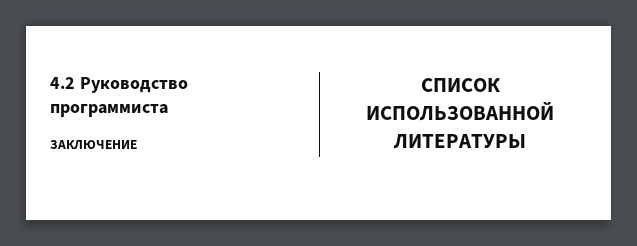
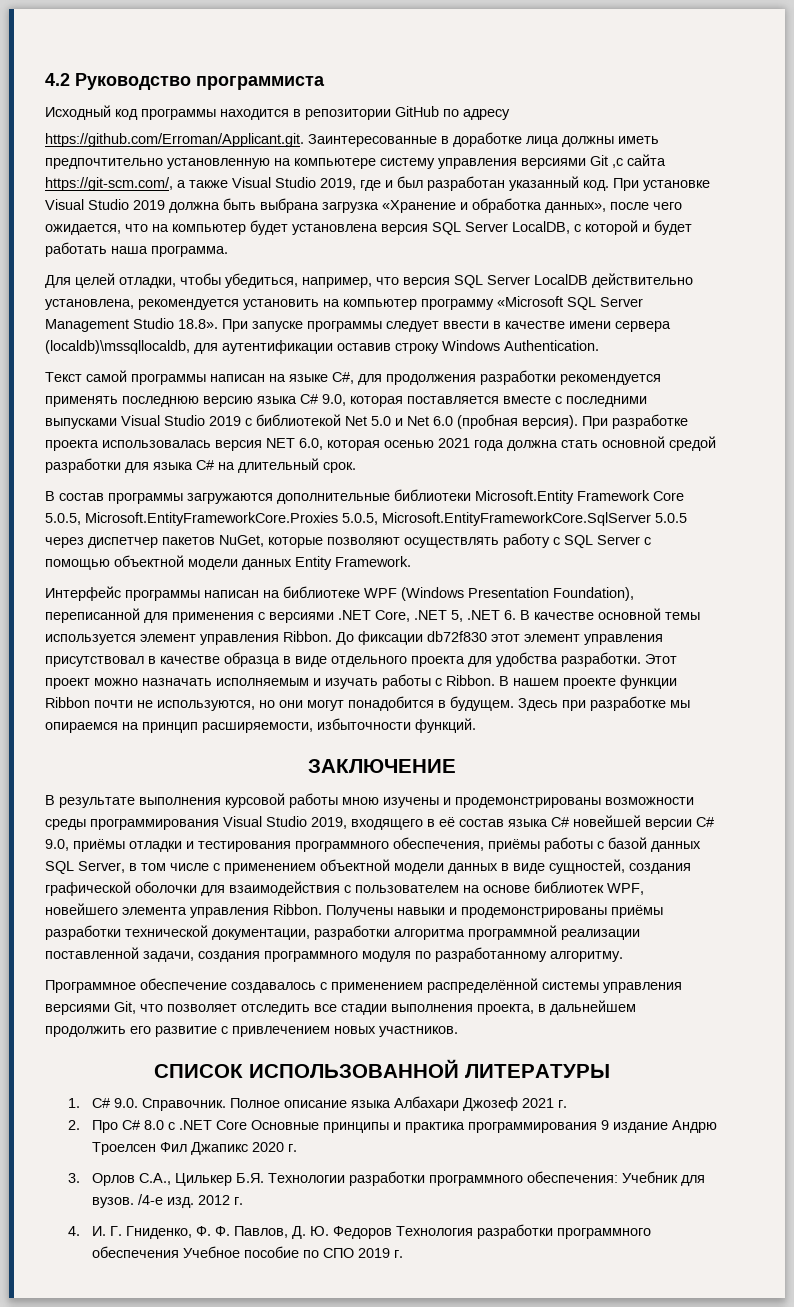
+ Исходный код программы находится в репозитории GitHub по адресу
+ https://github.com/Erroman/Applicant.git. Заинтересованные в доработке лица должны иметь предпочтительно установленную на компьютере систему управления версиями Git ,с сайта https://git-scm.com/, а также Visual Studio 2019, где и был разработан указанный код. При установке Visual Studio 2019 должна быть выбрана загрузка «Хранение и обработка данных», после чего ожидается, что на компьютер будет установлена версия SQL Server LocalDB, с которой и будет работать наша программа.
+ Для целей отладки, чтобы убедиться, например, что версия SQL Server LocalDB действительно установлена, рекомендуется установить на компьютер программу «Microsoft SQL Server Management Studio 18.8». При запуске программы следует ввести в качестве имени сервера (localdb)\mssqllocaldb, для аутентификации оставив строку Windows Authentication.
+ Текст самой программы написан на языке C#, для продолжения разработки рекомендуется применять последнюю версию языка C# 9.0, которая поставляется вместе с последними выпусками Visual Studio 2019 с библиотекой Net 5.0 и Net 6.0 (пробная версия). При разработке проекта использовалась версия NET 6.0, которая осенью 2021 года должна стать основной средой разработки для языка C# на длительный срок.
+ В состав программы загружаются дополнительные библиотеки Microsoft.Entity Framework Core 5.0.5, Microsoft.EntityFrameworkCore.Proxies 5.0.5, Microsoft.EntityFrameworkCore.SqlServer 5.0.5 через диспетчер пакетов NuGet, которые позволяют осуществлять работу с SQL Server с помощью объектной модели данных Entity Framework.
+ Интерфейс программы написан на библиотеке WPF (Windows Presentation Foundation), переписанной для применения с версиями .NET Core, .NET 5, .NET 6. В качестве основной темы используется элемент управления Ribbon. До фиксации db72f830 этот элемент управления присутствовал в качестве образца в виде отдельного проекта для удобства разработки. Этот проект можно назначать исполняемым и изучать работы с Ribbon. В нашем проекте функции Ribbon почти не используются, но они могут понадобится в будущем. Здесь при разработке мы опираемся на принцип расширяемости, избыточности функций.
  ЗАКЛЮЧЕНИЕ
+ В результате выполнения курсовой работы мною изучены и продемонстрированы возможности среды программирования Visual Studio 2019, входящего в её состав языка C# новейшей версии C# 9.0, приёмы отладки и тестирования программного обеспечения, приёмы работы с базой данных SQL Server, в том числе с применением объектной модели данных в виде сущностей, создания графической оболочки для взаимодействия с пользователем на основе библиотек WPF, новейшего элемента управления Ribbon. Получены навыки и продемонстрированы приёмы разработки технической документации, разработки алгоритма программной реализации поставленной задачи, создания программного модуля по разработанному алгоритму.
+ Программное обеспечение создавалось с применением распределённой системы управления версиями Git, что позволяет отследить все стадии выполнения проекта, в дальнейшем продолжить его развитие с привлечением новых участников.
  СПИСОК ИСПОЛЬЗОВАННОЙ ЛИТЕРАТУРЫ
+ 1. C# 9.0. Справочник. Полное описание языка Албахари Джозеф 2021 г.
+ 2. Про C# 8.0 c .NET Core Основные принципы и практика программирования 9 издание Андрю Троелсен Фил Джапикс 2020 г.
+ 3. Орлов С.А., Цилькер Б.Я. Технологии разработки программного обеспечения: Учебник для вузов. /4-е изд. 2012 г.
+ 4. И. Г. Гниденко, Ф. Ф. Павлов, Д. Ю. Федоров Технология разработки программного обеспечения Учебное пособие по СПО 2019 г.

